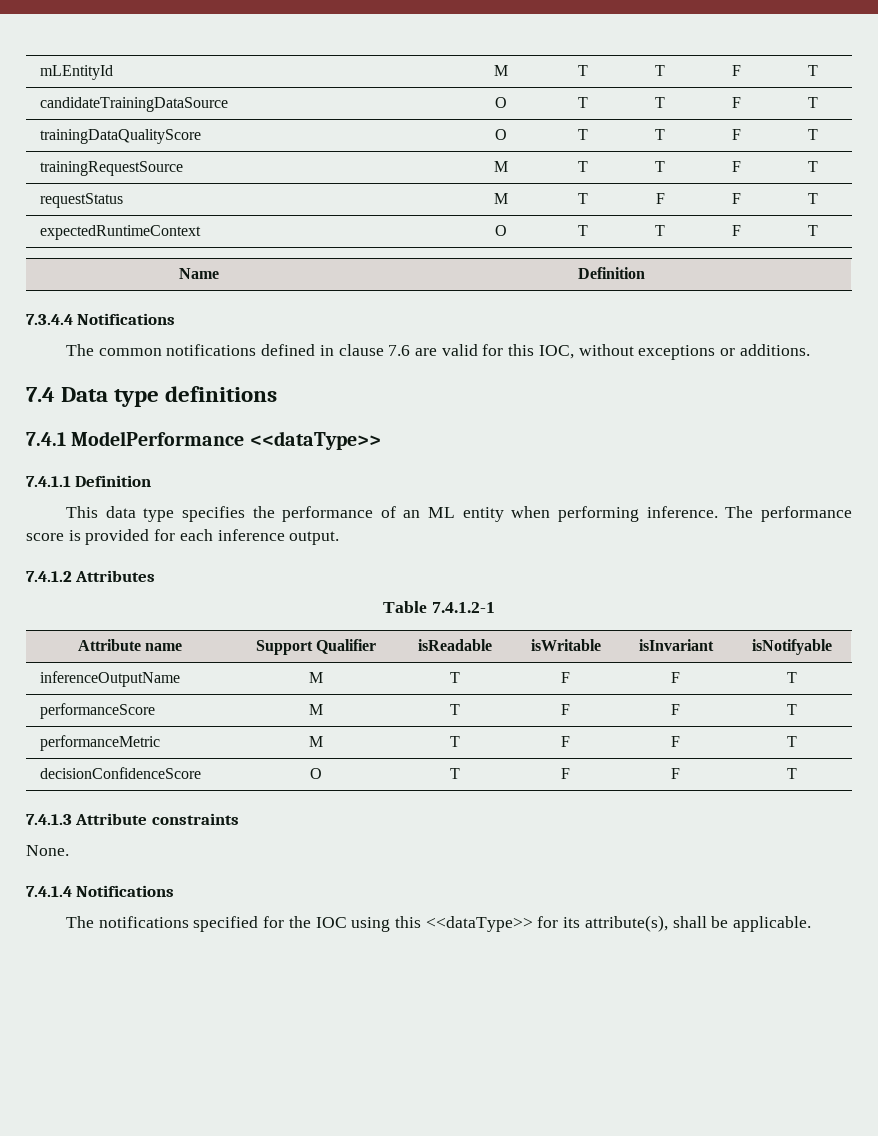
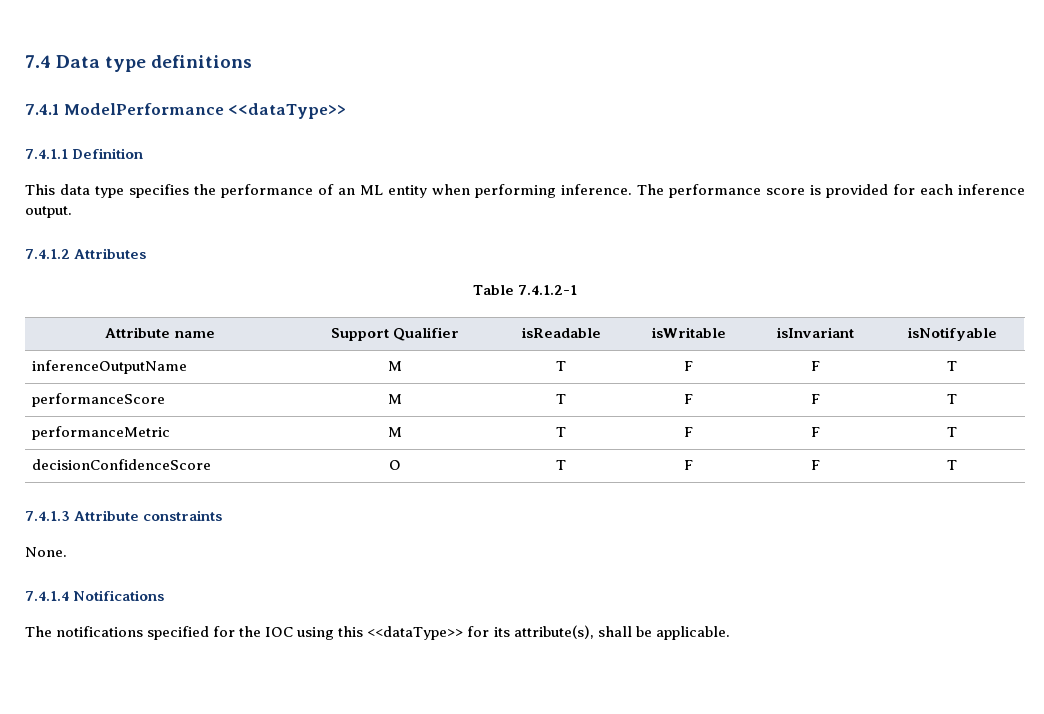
- mLEntityId | M | T | T | F | T
- candidateTrainingDataSource | O | T | T | F | T
- trainingDataQualityScore | O | T | T | F | T
- trainingRequestSource | M | T | T | F | T
- requestStatus | M | T | F | F | T
- expectedRuntimeContext | O | T | T | F | T
- Name | Definition
- 7.3.4.4 Notifications
- The common notifications defined in clause 7.6 are valid for this IOC, without exceptions or additions.

